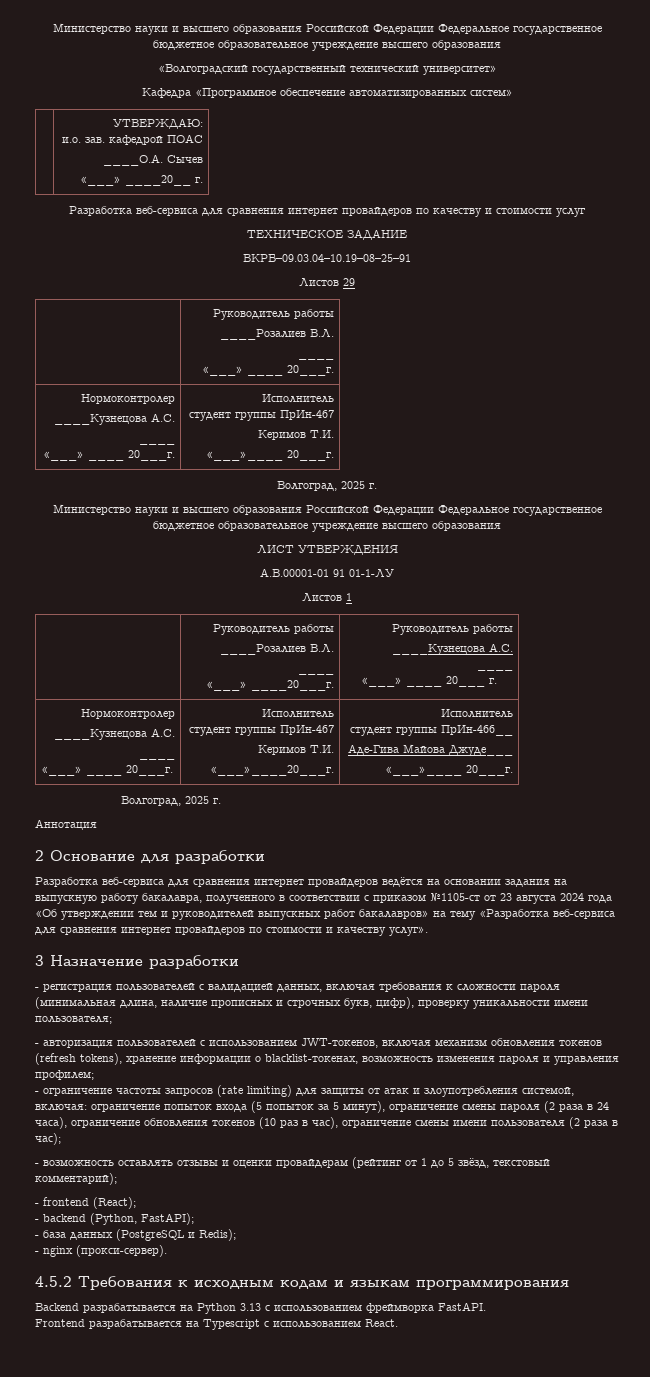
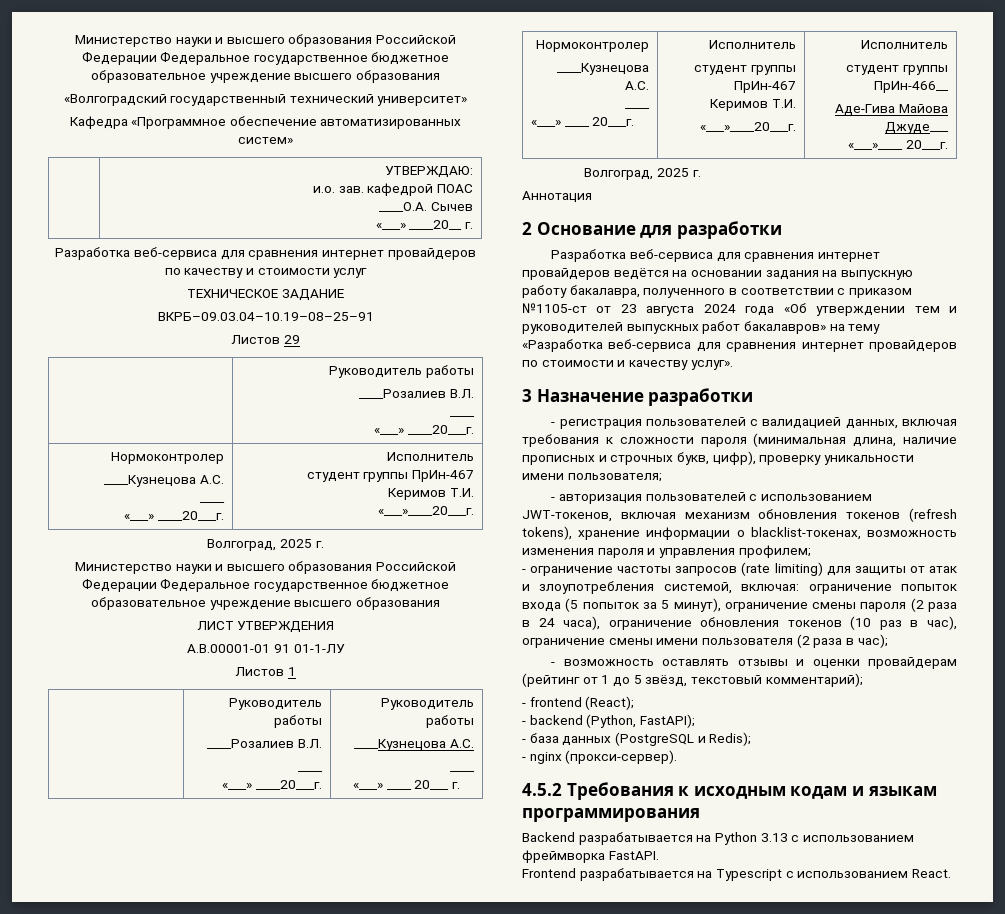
  Листов 29
  | Руководитель работы
  ____Розалиев В.Л.
  ____
- «___» ____ 20___г.
+ «___» ____20___г.
  Нормоконтролер
  ____Кузнецова А.С.
  ____
- «___» ____ 20___г. | Исполнитель
+ «___» ____20___г. | Исполнитель
  студент группы ПрИн-467
  Керимов Т.И.
- «___»____ 20___г.
+ «___»____20___г.

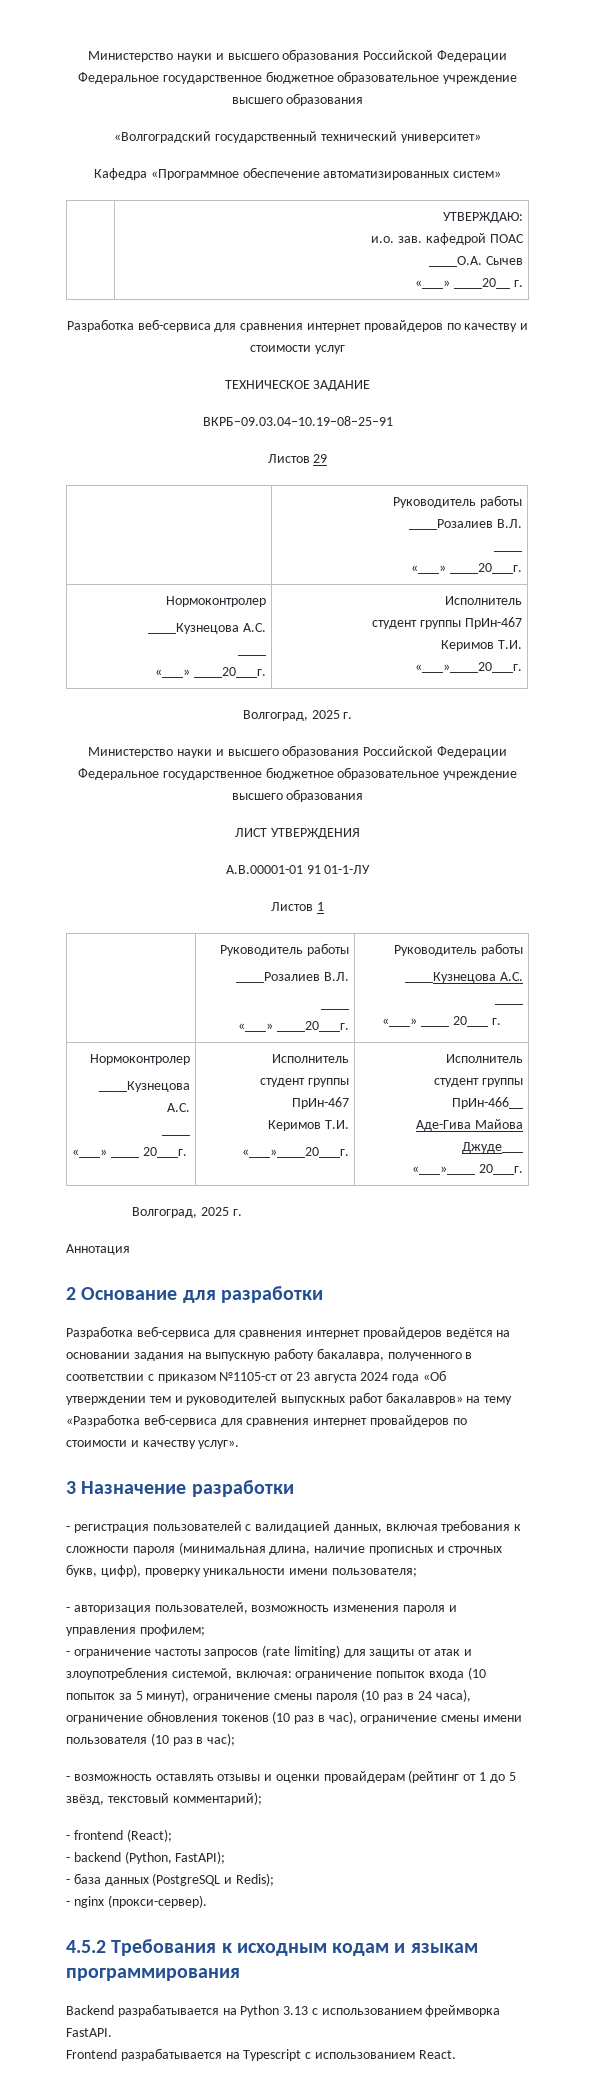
- - авторизация пользователей с использованием JWT-токенов, включая механизм обновления токенов (refresh tokens), хранение информации о blacklist-токенах, возможность изменения пароля и управления профилем;
+ - авторизация пользователей, возможность изменения пароля и управления профилем;
- - ограничение частоты запросов (rate limiting) для защиты от атак и злоупотребления системой, включая: ограничение попыток входа (5 попыток за 5 минут), ограничение смены пароля (2 раза в 24 часа), ограничение обновления токенов (10 раз в час), ограничение смены имени пользователя (2 раза в час);
+ - ограничение частоты запросов (rate limiting) для защиты от атак и злоупотребления системой, включая: ограничение попыток входа (10 попыток за 5 минут), ограничение смены пароля (10 раз в 24 часа), ограничение обновления токенов (10 раз в час), ограничение смены имени пользователя (10 раз в час);

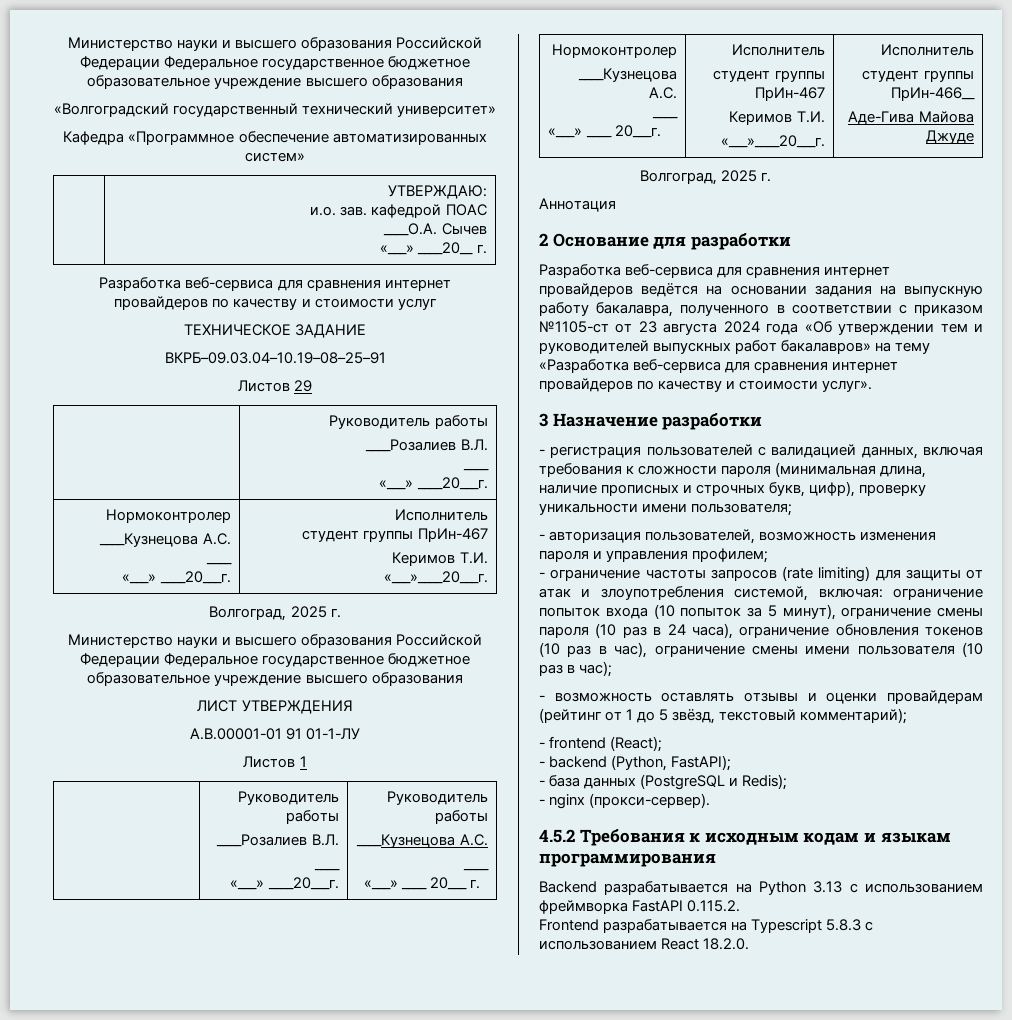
  Листов 1
  | Руководитель работы
  ____Розалиев В.Л.
  ____
  «___» ____20___г. | Руководитель работы
  ____Кузнецова А.С.
  ____
  «___» ____ 20___ г.
  Нормоконтролер
  ____Кузнецова А.С.
  ____
  «___» ____ 20___г. | Исполнитель
  студент группы ПрИн-467
  Керимов Т.И.
  «___»____20___г. | Исполнитель
  студент группы ПрИн-466__
- Аде-Гива Майова Джуде___
- «___»____ 20___г.
+ Аде-Гива Майова Джуде
- Разработка веб-сервиса для сравнения интернет провайдеров ведётся на основании задания на выпускную работу бакалавра, полученного в соответствии с приказом №1105-ст от 23 августа 2024 года «Об утверждении тем и руководителей выпускных работ бакалавров» на тему «Разработка веб-сервиса для сравнения интернет провайдеров по стоимости и качеству услуг».
+ Разработка веб-сервиса для сравнения интернет провайдеров ведётся на основании задания на выпускную работу бакалавра, полученного в соответствии с приказом №1105-ст от 23 августа 2024 года «Об утверждении тем и руководителей выпускных работ бакалавров» на тему «Разработка веб-сервиса для сравнения интернет провайдеров по качеству и стоимости услуг».
- Backend разрабатывается на Python 3.13 с использованием фреймворка FastAPI.
+ Backend разрабатывается на Python 3.13 с использованием фреймворка FastAPI 0.115.2.
- Frontend разрабатывается на Typescript с использованием React.
+ Frontend разрабатывается на Typescript 5.8.3 с использованием React 18.2.0.

